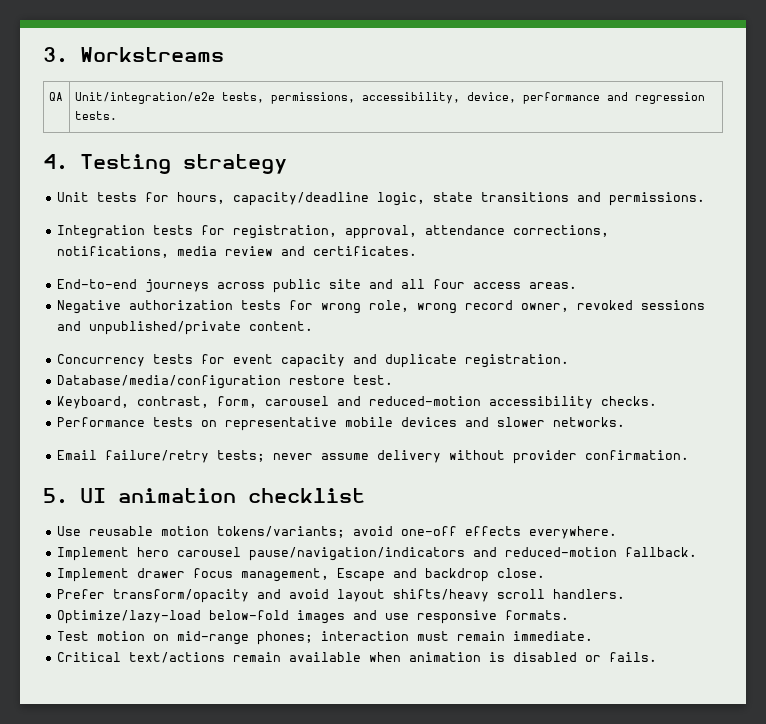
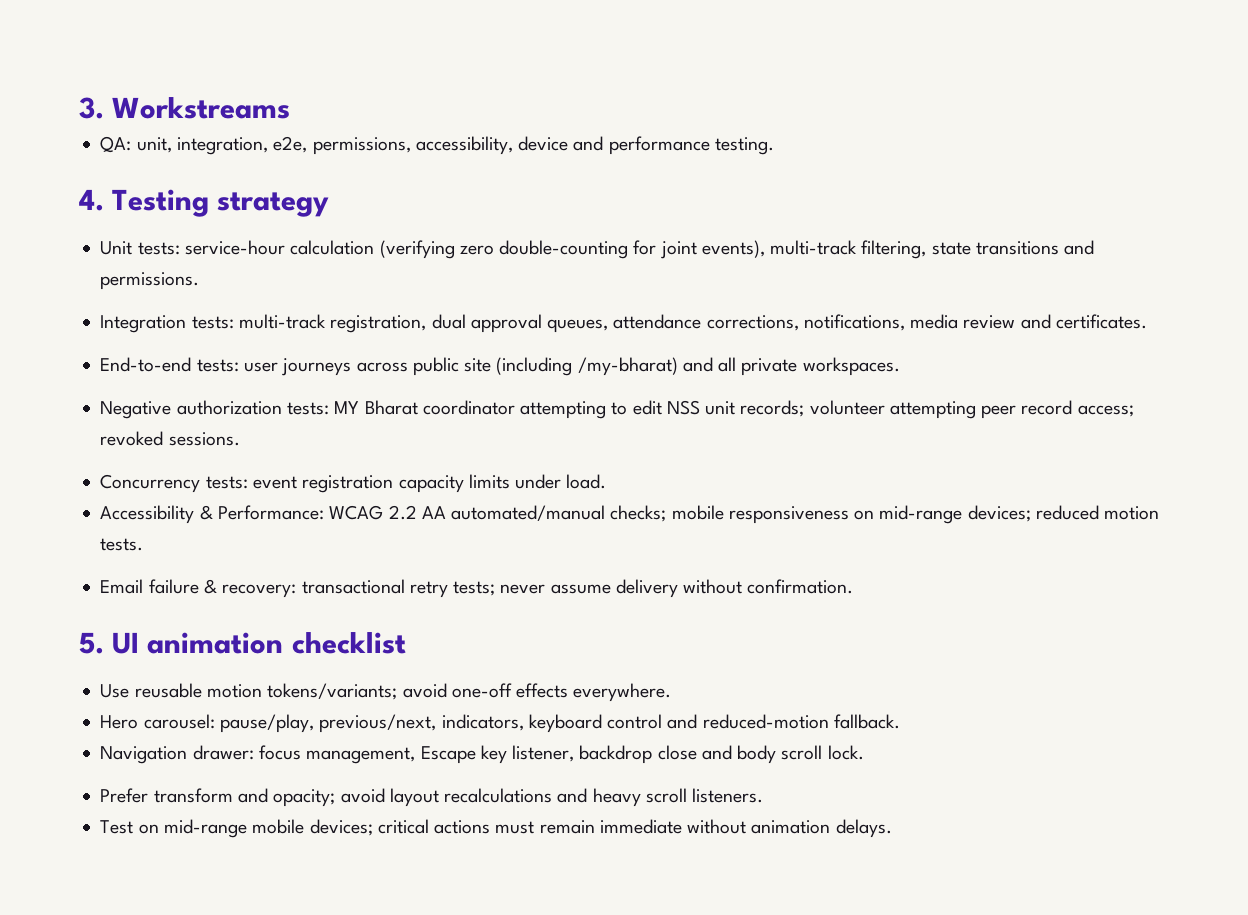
- QA | Unit/integration/e2e tests, permissions, accessibility, device, performance and regression tests.
+ QA: unit, integration, e2e, permissions, accessibility, device and performance testing.
  4. Testing strategy
- Unit tests for hours, capacity/deadline logic, state transitions and permissions.
+ Unit tests: service-hour calculation (verifying zero double-counting for joint events), multi-track filtering, state transitions and permissions.
- Integration tests for registration, approval, attendance corrections, notifications, media review and certificates.
+ Integration tests: multi-track registration, dual approval queues, attendance corrections, notifications, media review and certificates.
- End-to-end journeys across public site and all four access areas.
- Negative authorization tests for wrong role, wrong record owner, revoked sessions and unpublished/private content.
- Concurrency tests for event capacity and duplicate registration.
- Database/media/configuration restore test.
- Keyboard, contrast, form, carousel and reduced-motion accessibility checks.
- Performance tests on representative mobile devices and slower networks.
- Email failure/retry tests; never assume delivery without provider confirmation.
+ End-to-end tests: user journeys across public site (including /my-bharat) and all private workspaces.
+ Negative authorization tests: MY Bharat coordinator attempting to edit NSS unit records; volunteer attempting peer record access; revoked sessions.
+ Concurrency tests: event registration capacity limits under load.
+ Accessibility & Performance: WCAG 2.2 AA automated/manual checks; mobile responsiveness on mid-range devices; reduced motion tests.
+ Email failure & recovery: transactional retry tests; never assume delivery without confirmation.
- Implement hero carousel pause/navigation/indicators and reduced-motion fallback.
+ Hero carousel: pause/play, previous/next, indicators, keyboard control and reduced-motion fallback.
- Implement drawer focus management, Escape and backdrop close.
- Prefer transform/opacity and avoid layout shifts/heavy scroll handlers.
- Optimize/lazy-load below-fold images and use responsive formats.
+ Navigation drawer: focus management, Escape key listener, backdrop close and body scroll lock.
+ Prefer transform and opacity; avoid layout recalculations and heavy scroll listeners.
- Test motion on mid-range phones; interaction must remain immediate.
- Critical text/actions remain available when animation is disabled or fails.
+ Test on mid-range mobile devices; critical actions must remain immediate without animation delays.

